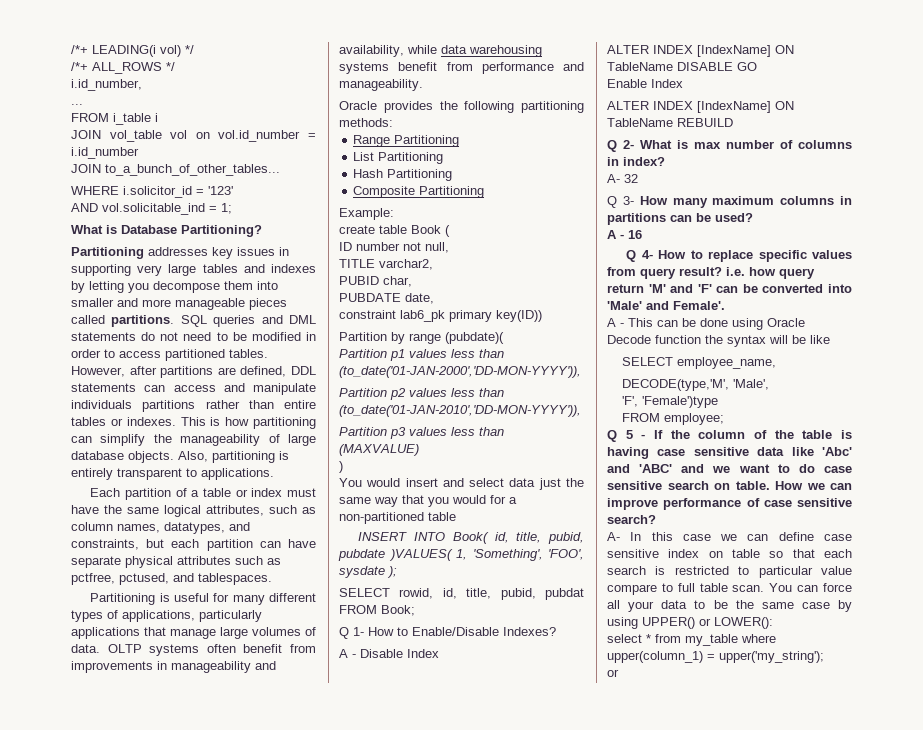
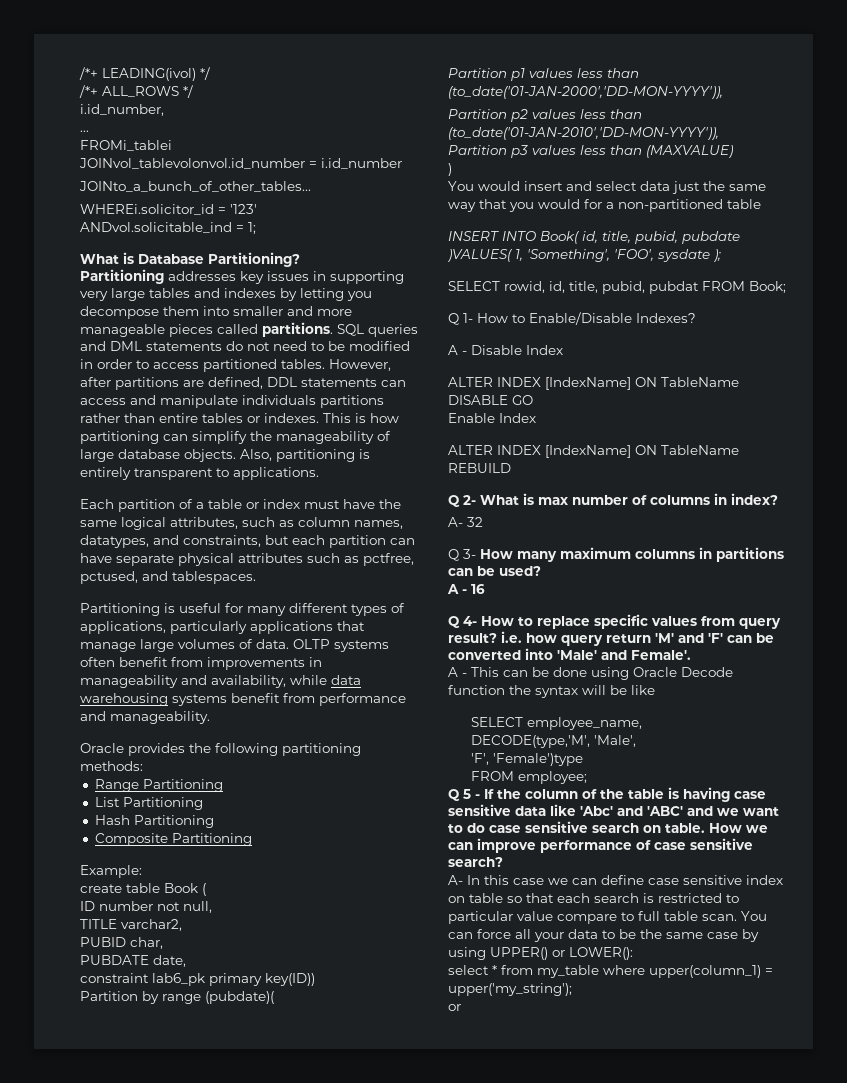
- /*+ LEADING(i vol) */
+ /*+ LEADING(ivol) */
- FROM i_table i
- JOIN vol_table vol on vol.id_number = i.id_number
- JOIN to_a_bunch_of_other_tables...
- WHERE i.solicitor_id = '123'
+ FROMi_tablei
+ JOINvol_tablevolonvol.id_number = i.id_number
+ JOINto_a_bunch_of_other_tables...
+ WHEREi.solicitor_id = '123'
- AND vol.solicitable_ind = 1;
+ ANDvol.solicitable_ind = 1;

